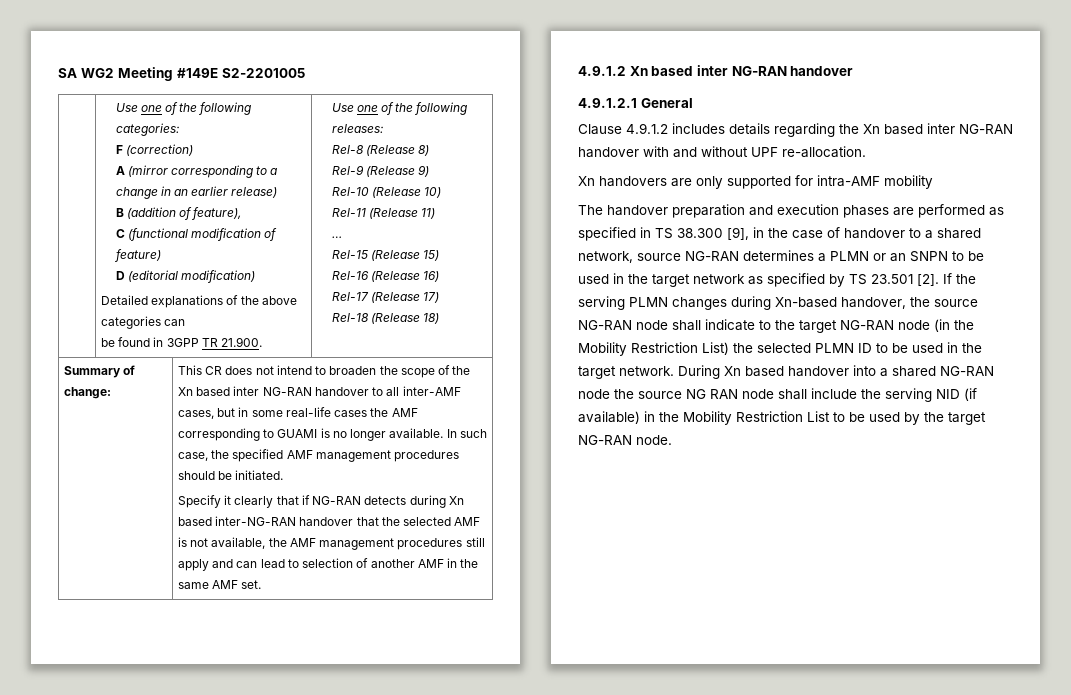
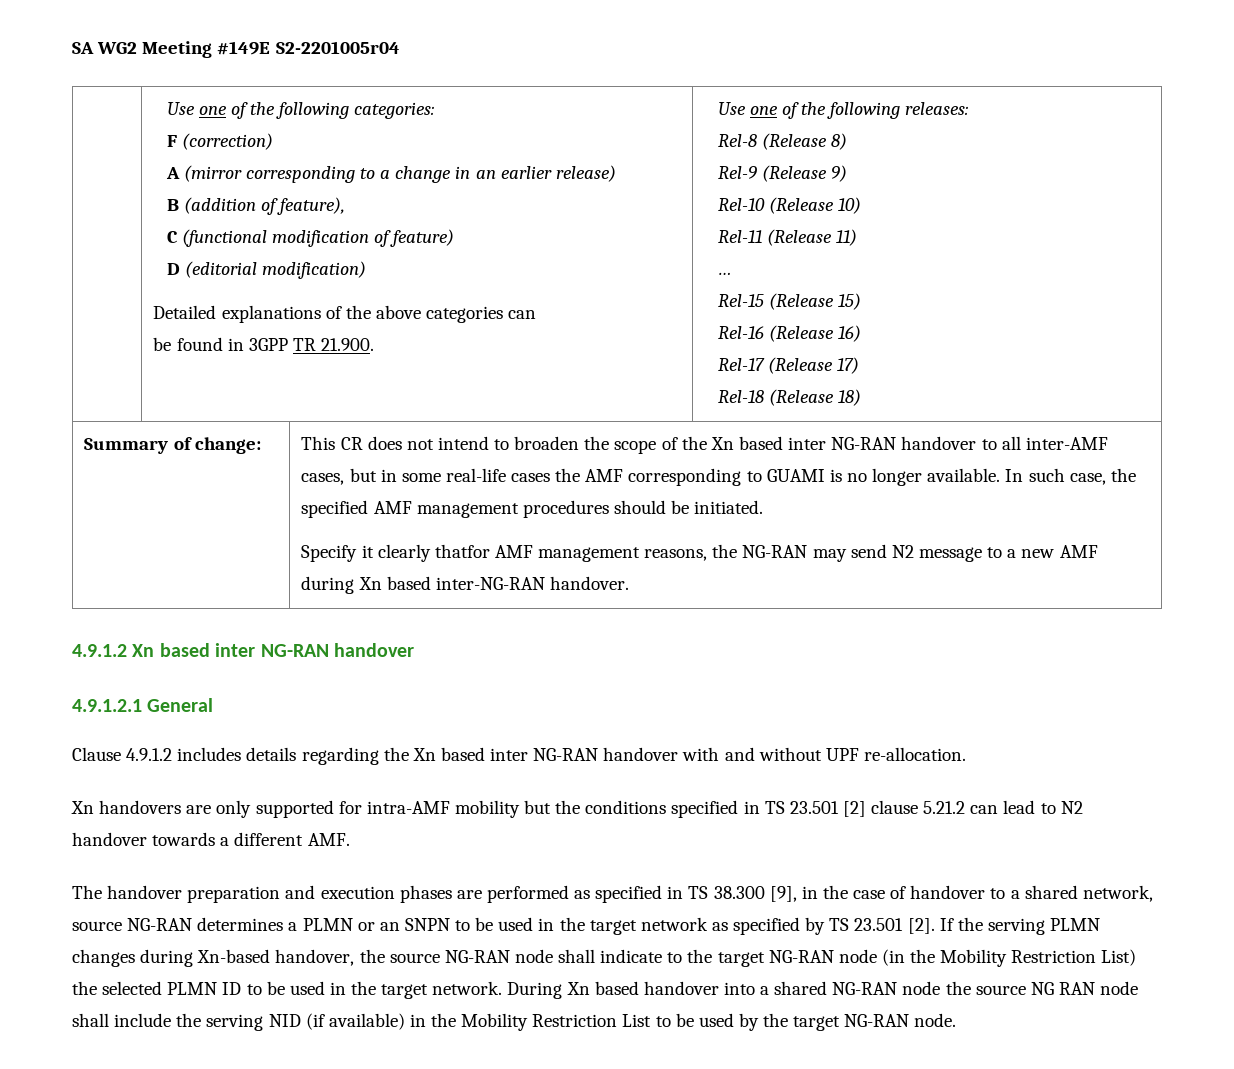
- SA WG2 Meeting #149E S2-2201005
+ SA WG2 Meeting #149E S2-2201005r04
- Specify it clearly that if NG-RAN detects during Xn based inter-NG-RAN handover that the selected AMF is not available, the AMF management procedures still apply and can lead to selection of another AMF in the same AMF set.
+ Specify it clearly thatfor AMF management reasons, the NG-RAN may send N2 message to a new AMF during Xn based inter-NG-RAN handover.
- Xn handovers are only supported for intra-AMF mobility
+ Xn handovers are only supported for intra-AMF mobility but the conditions specified in TS 23.501 [2] clause 5.21.2 can lead to N2 handover towards a different AMF.

